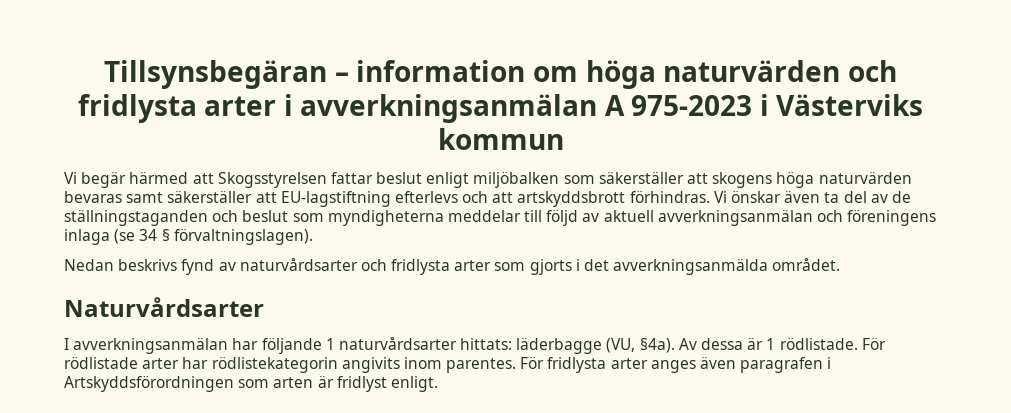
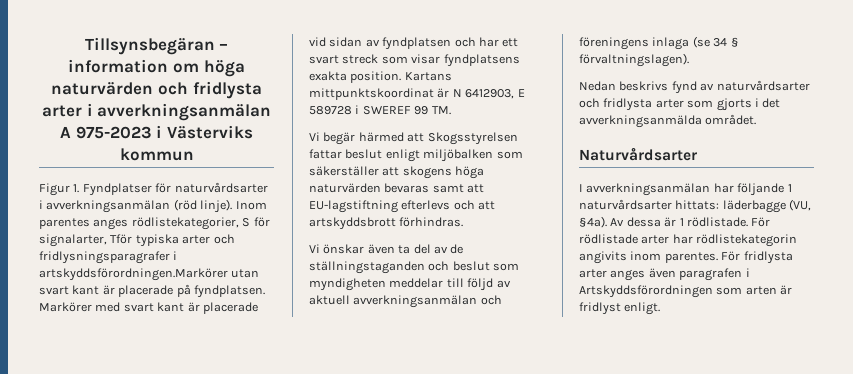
+ Figur 1. Fyndplatser för naturvårdsarter i avverkningsanmälan (röd linje). Inom parentes anges rödlistekategorier, S för signalarter, Tför typiska arter och fridlysningsparagrafer i artskyddsförordningen.Markörer utan svart kant är placerade på fyndplatsen. Markörer med svart kant är placerade vid sidan av fyndplatsen och har ett svart streck som visar fyndplatsens exakta position. Kartans mittpunktskoordinat är N 6412903, E 589728 i SWEREF 99 TM.
- Vi begär härmed att Skogsstyrelsen fattar beslut enligt miljöbalken som säkerställer att skogens höga naturvärden bevaras samt säkerställer att EU-lagstiftning efterlevs och att artskyddsbrott förhindras. Vi önskar även ta del av de ställningstaganden och beslut som myndigheterna meddelar till följd av aktuell avverkningsanmälan och föreningens inlaga (se 34 § förvaltningslagen).
+ Vi begär härmed att Skogsstyrelsen fattar beslut enligt miljöbalken som säkerställer att skogens höga naturvärden bevaras samt att EU-lagstiftning efterlevs och att artskyddsbrott förhindras.
+ Vi önskar även ta del av de ställningstaganden och beslut som myndigheten meddelar till följd av aktuell avverkningsanmälan och föreningens inlaga (se 34 § förvaltningslagen).

